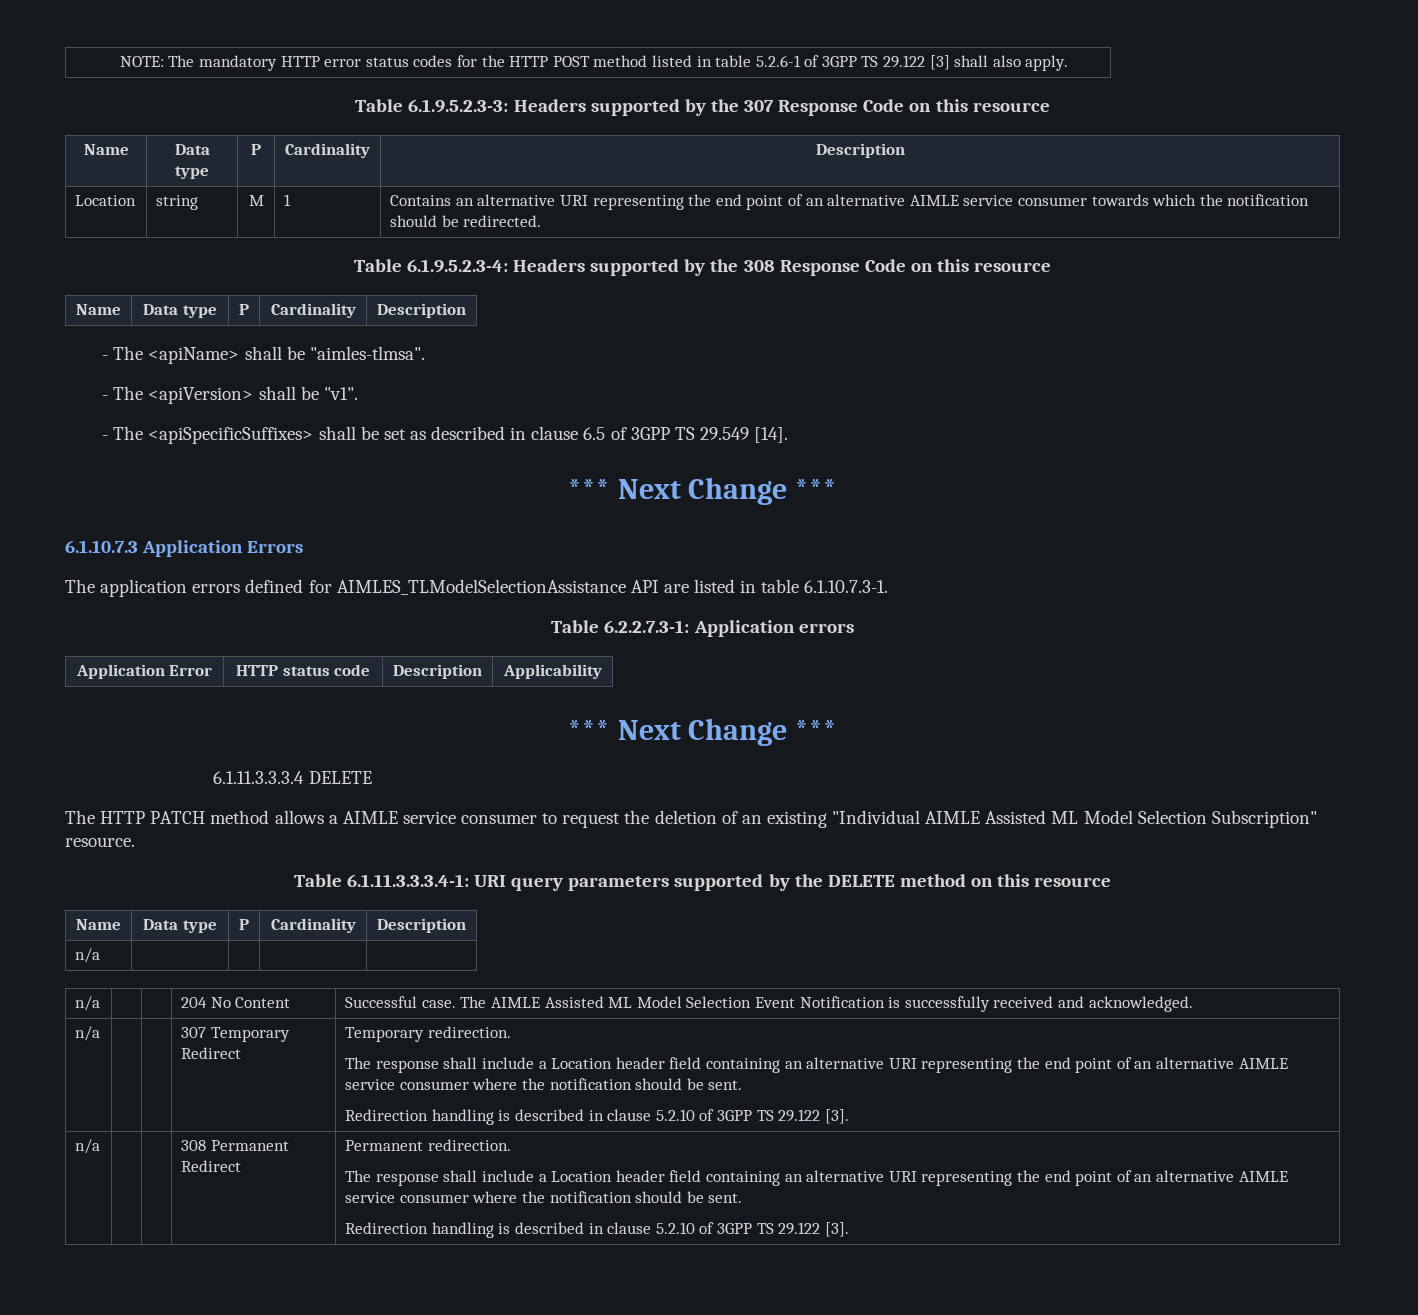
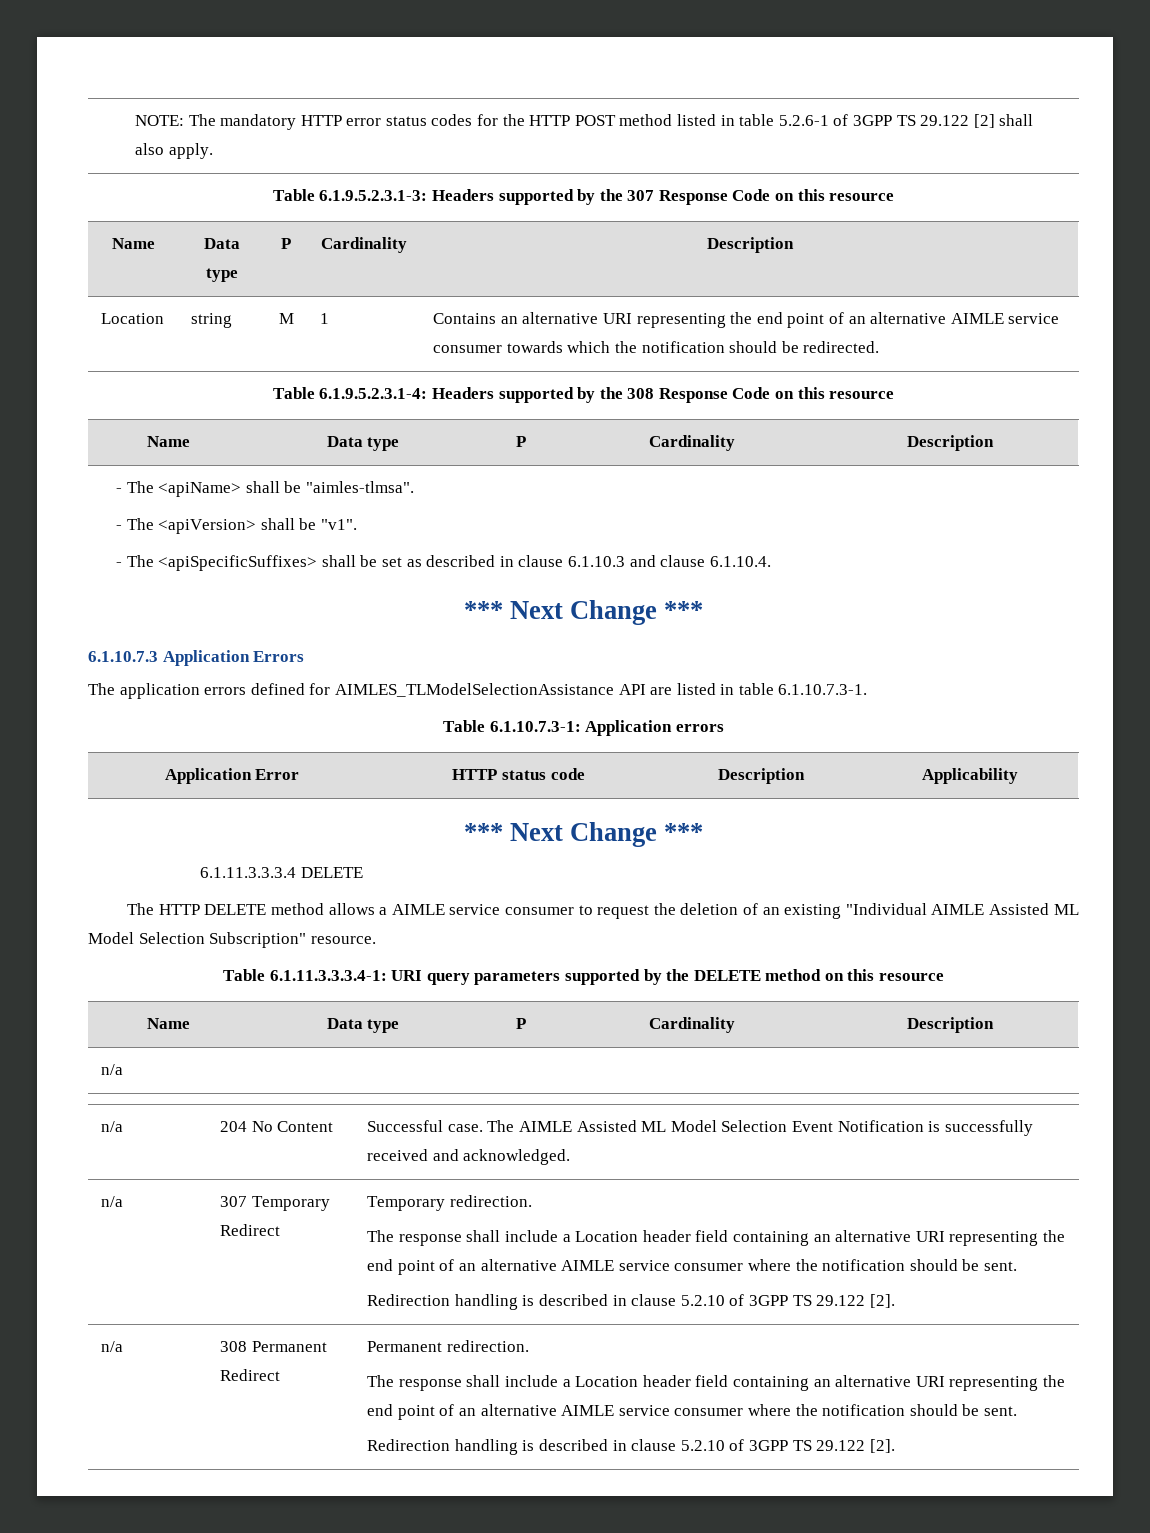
- NOTE: The mandatory HTTP error status codes for the HTTP POST method listed in table 5.2.6-1 of 3GPP TS 29.122 [3] shall also apply.
+ NOTE: The mandatory HTTP error status codes for the HTTP POST method listed in table 5.2.6-1 of 3GPP TS 29.122 [2] shall also apply.
- Table 6.1.9.5.2.3-3: Headers supported by the 307 Response Code on this resource
+ Table 6.1.9.5.2.3.1-3: Headers supported by the 307 Response Code on this resource
- Table 6.1.9.5.2.3-4: Headers supported by the 308 Response Code on this resource
+ Table 6.1.9.5.2.3.1-4: Headers supported by the 308 Response Code on this resource
- - The <apiSpecificSuffixes> shall be set as described in clause 6.5 of 3GPP TS 29.549 [14].
+ - The <apiSpecificSuffixes> shall be set as described in clause 6.1.10.3 and clause 6.1.10.4.
- Table 6.2.2.7.3-1: Application errors
+ Table 6.1.10.7.3-1: Application errors
- The HTTP PATCH method allows a AIMLE service consumer to request the deletion of an existing "Individual AIMLE Assisted ML Model Selection Subscription" resource.
+ The HTTP DELETE method allows a AIMLE service consumer to request the deletion of an existing "Individual AIMLE Assisted ML Model Selection Subscription" resource.
  Temporary redirection.
  The response shall include a Location header field containing an alternative URI representing the end point of an alternative AIMLE service consumer where the notification should be sent.
- Redirection handling is described in clause 5.2.10 of 3GPP TS 29.122 [3].
+ Redirection handling is described in clause 5.2.10 of 3GPP TS 29.122 [2].
  Permanent redirection.
  The response shall include a Location header field containing an alternative URI representing the end point of an alternative AIMLE service consumer where the notification should be sent.
- Redirection handling is described in clause 5.2.10 of 3GPP TS 29.122 [3].
+ Redirection handling is described in clause 5.2.10 of 3GPP TS 29.122 [2].

